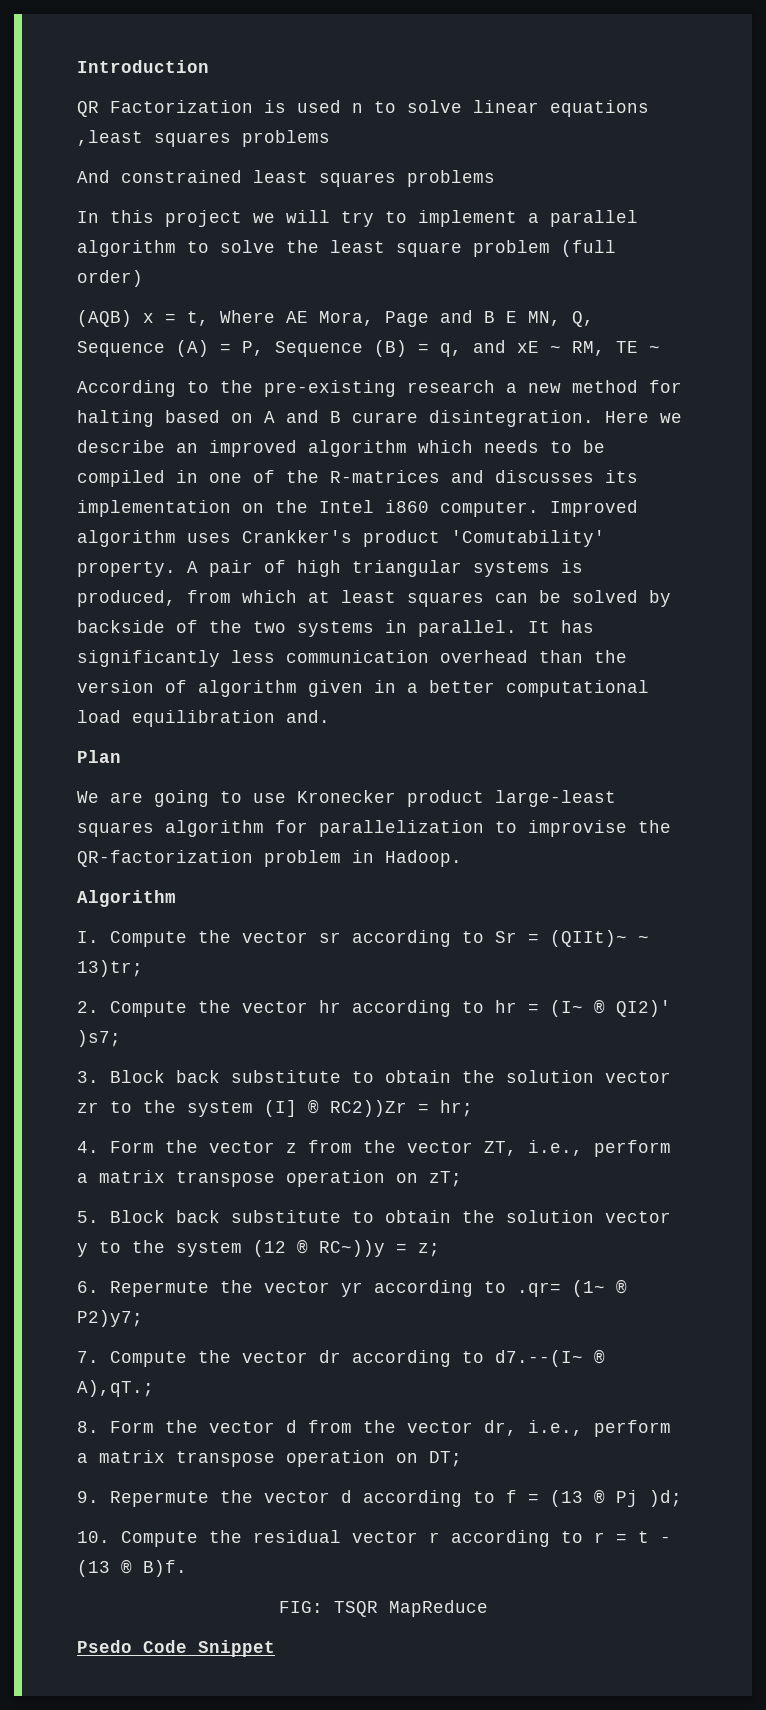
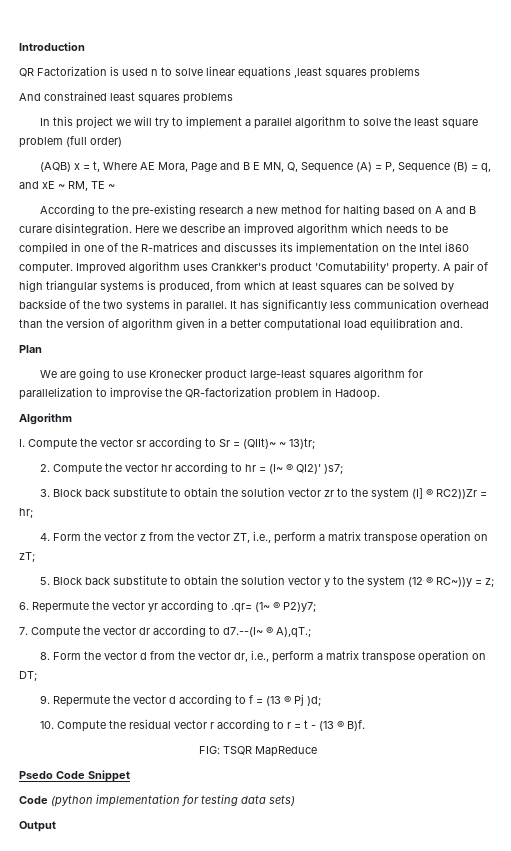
+ Code (python implementation for testing data sets)
+ Output

